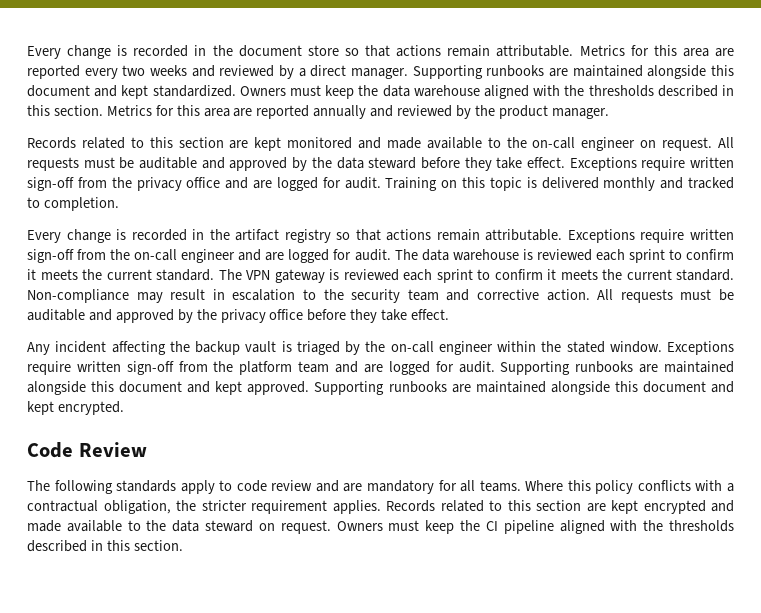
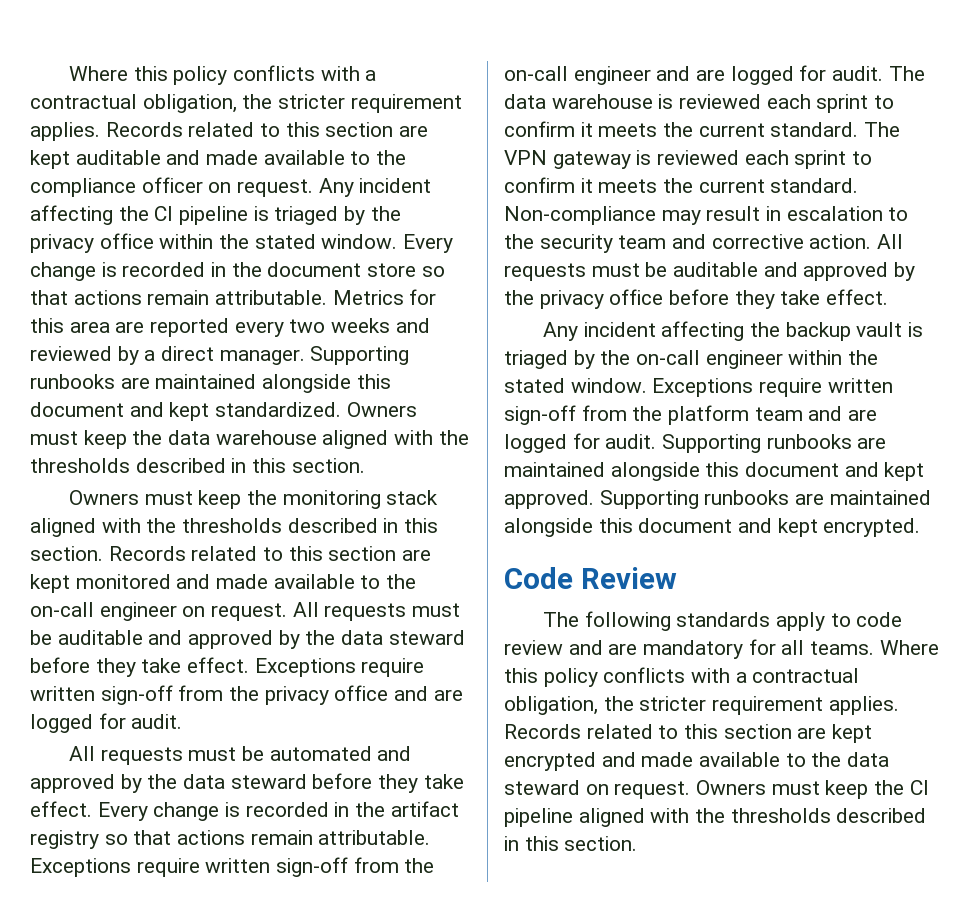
+ Where this policy conflicts with a contractual obligation, the stricter requirement applies. Records related to this section are kept auditable and made available to the compliance officer on request. Any incident affecting the CI pipeline is triaged by the privacy office within the stated window.
- Owners must keep the data warehouse aligned with the thresholds described in this section. Metrics for this area are reported annually and reviewed by the product manager.
- Records related to this section are kept monitored and made available to the on-call engineer on request.
+ Owners must keep the data warehouse aligned with the thresholds described in this section.
+ Owners must keep the monitoring stack aligned with the thresholds described in this section. Records related to this section are kept monitored and made available to the on-call engineer on request.
- Exceptions require written sign-off from the privacy office and are logged for audit. Training on this topic is delivered monthly and tracked to completion.
- Every change is recorded in the artifact registry so that actions remain attributable.
+ Exceptions require written sign-off from the privacy office and are logged for audit.
+ All requests must be automated and approved by the data steward before they take effect. Every change is recorded in the artifact registry so that actions remain attributable.

